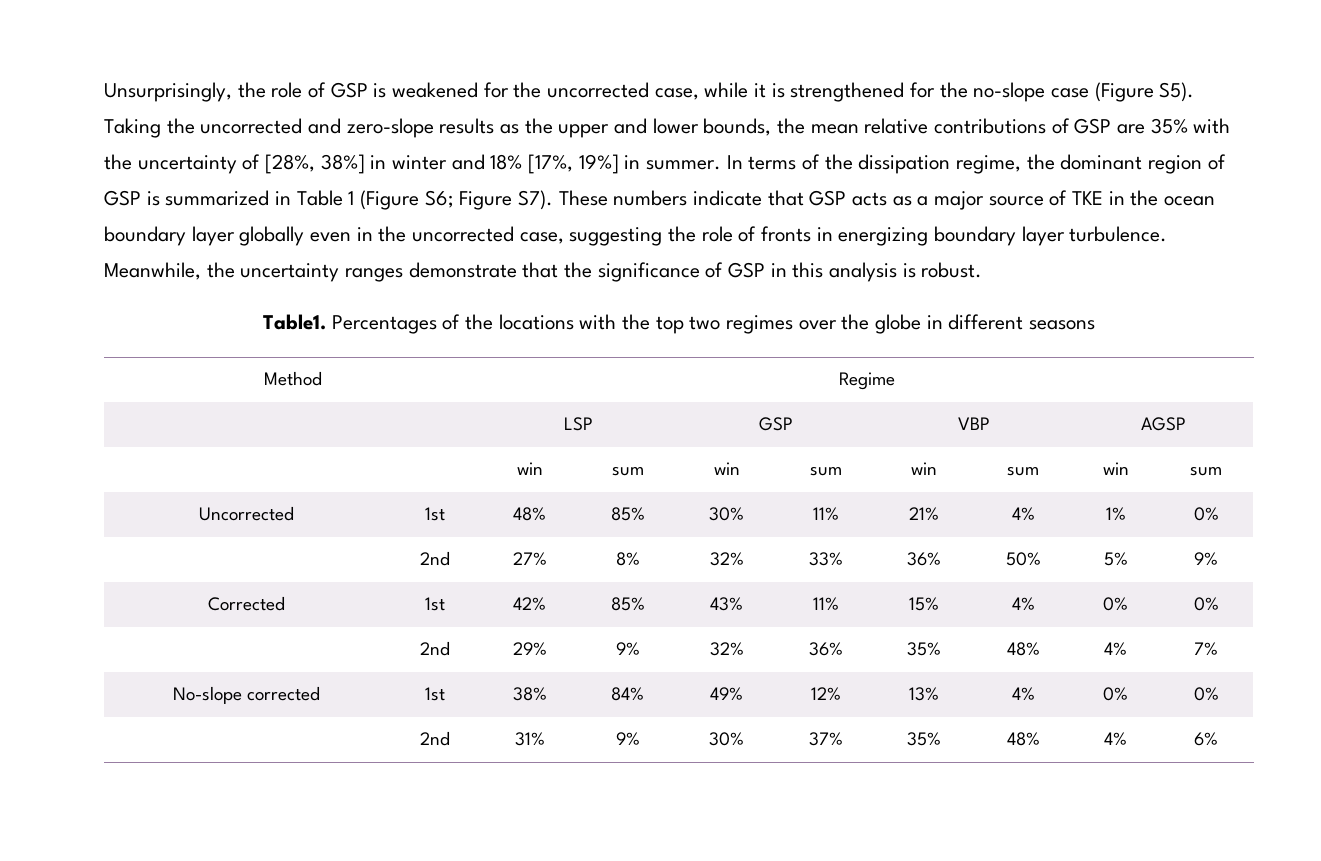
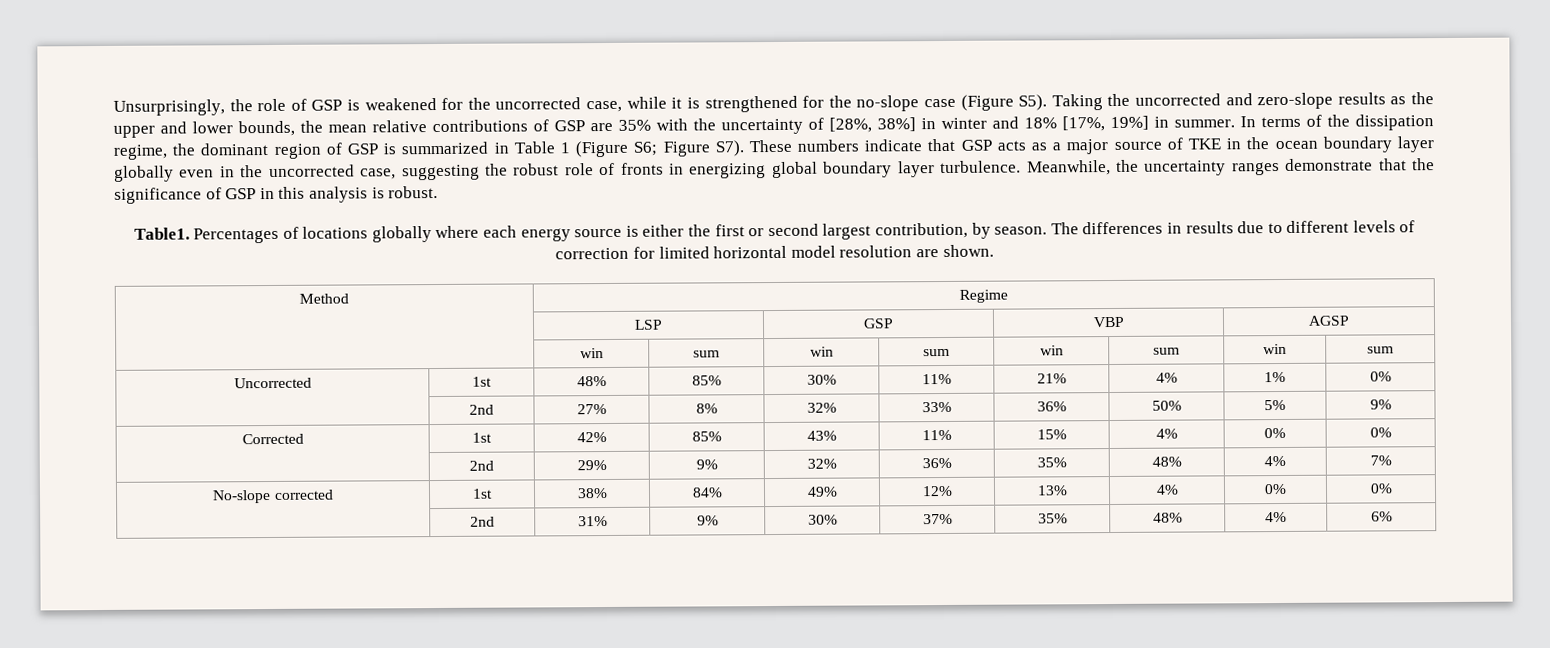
- In terms of the dissipation regime, the dominant region of GSP is summarized in Table 1 (Figure S6; Figure S7). These numbers indicate that GSP acts as a major source of TKE in the ocean boundary layer globally even in the uncorrected case, suggesting the role of fronts in energizing boundary layer turbulence.
+ In terms of the dissipation regime, the dominant region of GSP is summarized in Table 1 (Figure S6; Figure S7). These numbers indicate that GSP acts as a major source of TKE in the ocean boundary layer globally even in the uncorrected case, suggesting the robust role of fronts in energizing global boundary layer turbulence.
- Percentages of the locations with the top two regimes over the globe in different seasons
+ Percentages of locations globally where each energy source is either the first or second largest contribution, by season. The differences in results due to different levels of correction for limited horizontal model resolution are shown.

